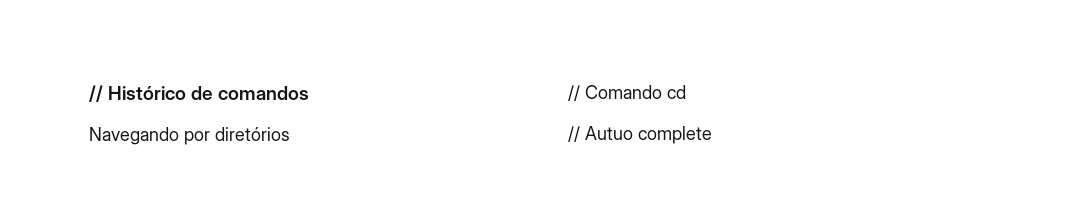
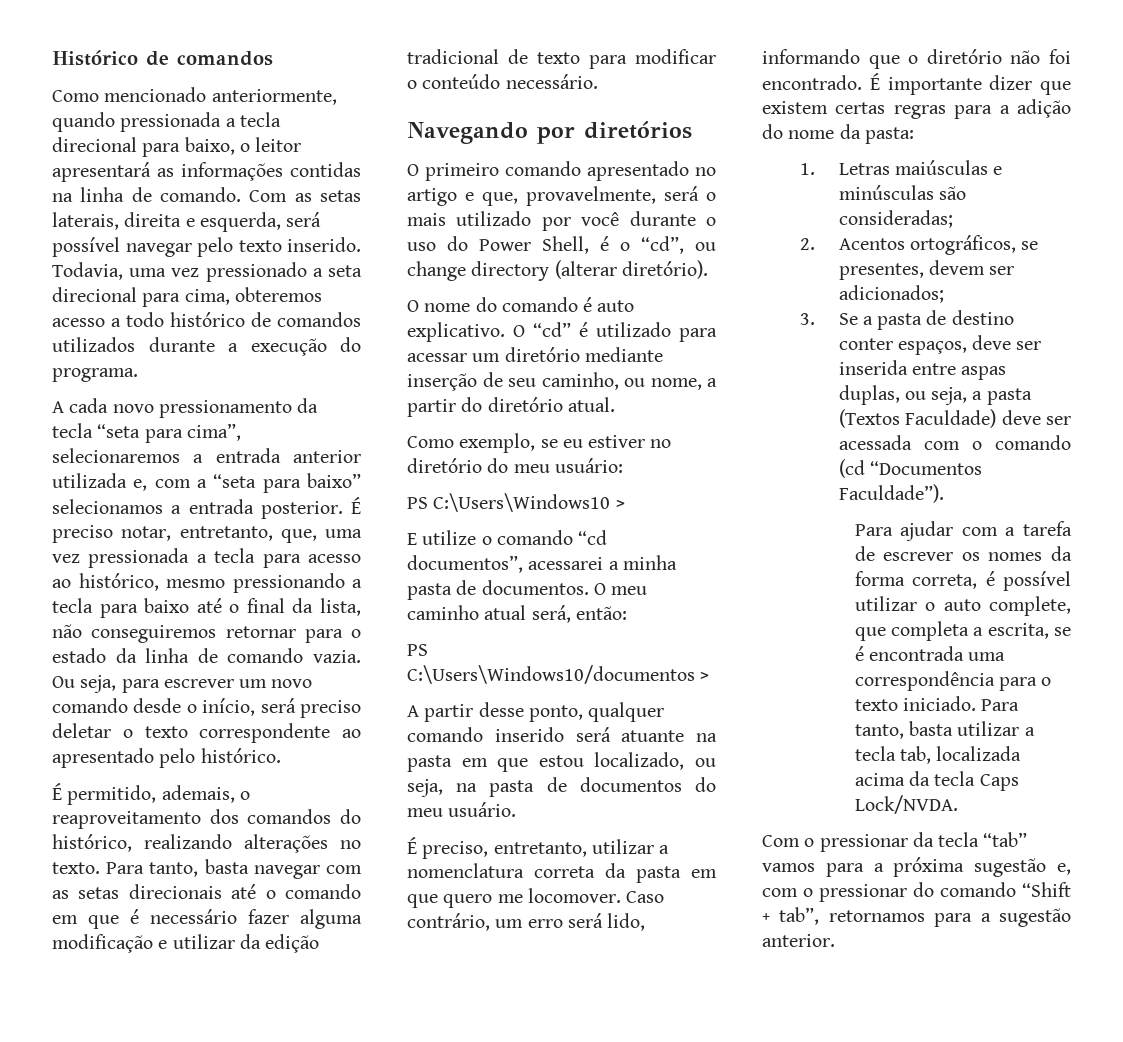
- // Histórico de comandos
+ Histórico de comandos
+ Como mencionado anteriormente, quando pressionada a tecla direcional para baixo, o leitor apresentará as informações contidas na linha de comando. Com as setas laterais, direita e esquerda, será possível navegar pelo texto inserido. Todavia, uma vez pressionado a seta direcional para cima, obteremos acesso a todo histórico de comandos utilizados durante a execução do programa.
+ A cada novo pressionamento da tecla “seta para cima”, selecionaremos a entrada anterior utilizada e, com a “seta para baixo” selecionamos a entrada posterior. É preciso notar, entretanto, que, uma vez pressionada a tecla para acesso ao histórico, mesmo pressionando a tecla para baixo até o final da lista, não conseguiremos retornar para o estado da linha de comando vazia. Ou seja, para escrever um novo comando desde o início, será preciso deletar o texto correspondente ao apresentado pelo histórico.
+ É permitido, ademais, o reaproveitamento dos comandos do histórico, realizando alterações no texto. Para tanto, basta navegar com as setas direcionais até o comando em que é necessário fazer alguma modificação e utilizar da edição tradicional de texto para modificar o conteúdo necessário.
  Navegando por diretórios
- // Comando cd
- // Autuo complete
+ O primeiro comando apresentado no artigo e que, provavelmente, será o mais utilizado por você durante o uso do Power Shell, é o “cd”, ou change directory (alterar diretório).
+ O nome do comando é auto explicativo. O “cd” é utilizado para acessar um diretório mediante inserção de seu caminho, ou nome, a partir do diretório atual.
+ Como exemplo, se eu estiver no diretório do meu usuário:
+ PS C:\Users\Windows10 >
+ E utilize o comando “cd documentos”, acessarei a minha pasta de documentos. O meu caminho atual será, então:
+ PS C:\Users\Windows10/documentos >
+ A partir desse ponto, qualquer comando inserido será atuante na pasta em que estou localizado, ou seja, na pasta de documentos do meu usuário.
+ É preciso, entretanto, utilizar a nomenclatura correta da pasta em que quero me locomover. Caso contrário, um erro será lido, informando que o diretório não foi encontrado. É importante dizer que existem certas regras para a adição do nome da pasta:
+ 1. Letras maiúsculas e minúsculas são consideradas;
+ 2. Acentos ortográficos, se presentes, devem ser adicionados;
+ 3. Se a pasta de destino conter espaços, deve ser inserida entre aspas duplas, ou seja, a pasta (Textos Faculdade) deve ser acessada com o comando (cd “Documentos Faculdade”).
+ Para ajudar com a tarefa de escrever os nomes da forma correta, é possível utilizar o auto complete, que completa a escrita, se é encontrada uma correspondência para o texto iniciado. Para tanto, basta utilizar a tecla tab, localizada acima da tecla Caps Lock/NVDA.
+ Com o pressionar da tecla “tab” vamos para a próxima sugestão e, com o pressionar do comando “Shift + tab”, retornamos para a sugestão anterior.

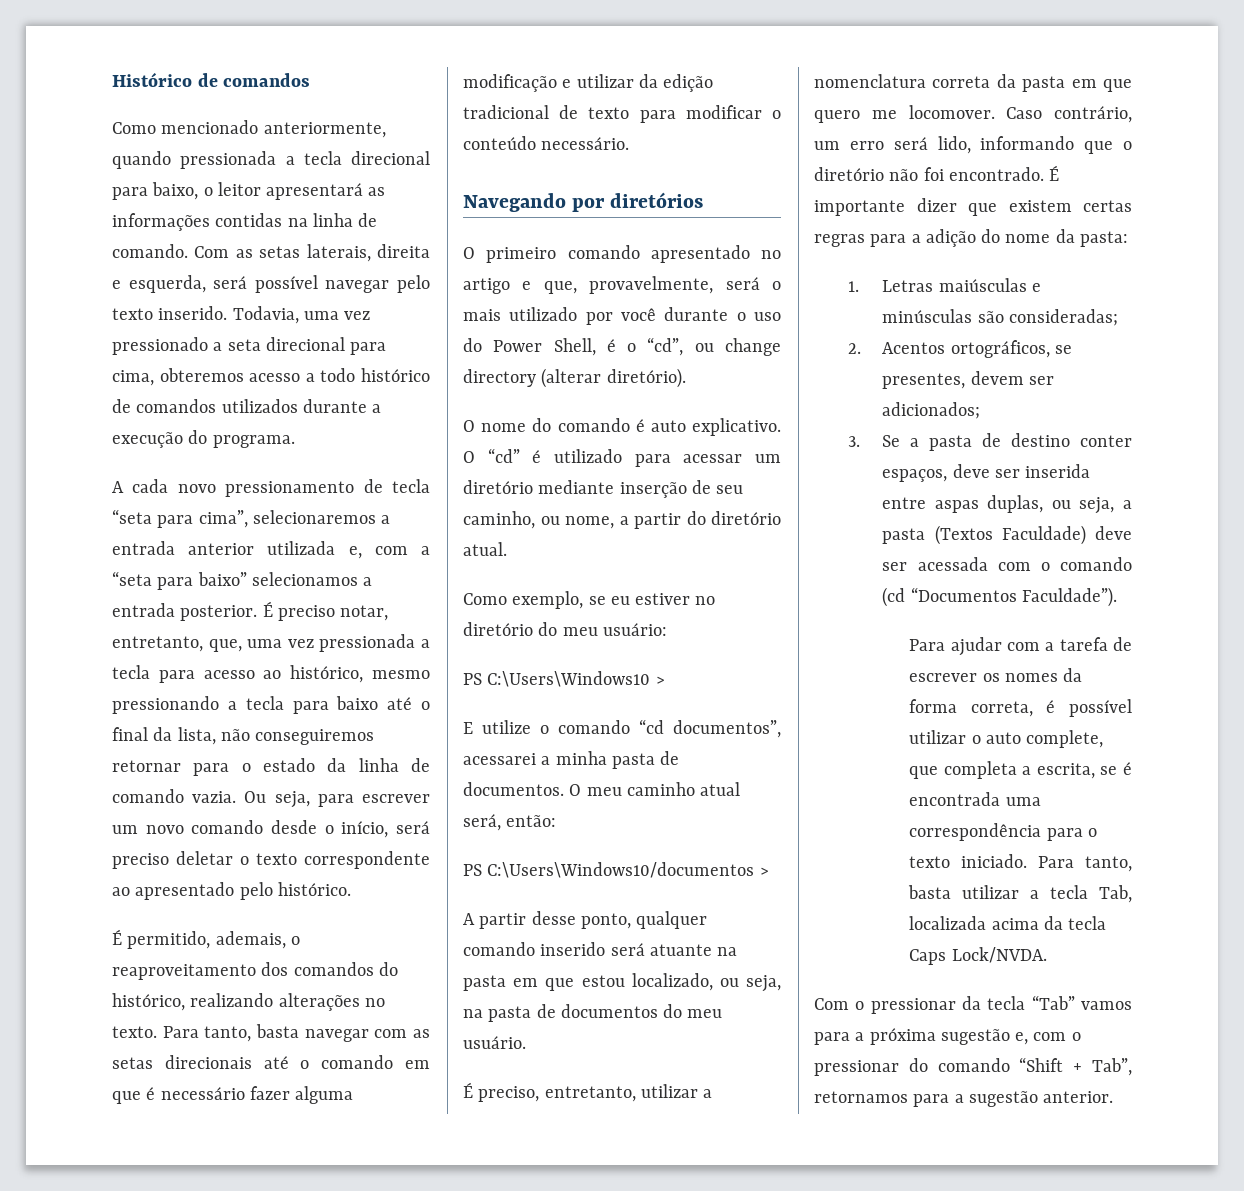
- A cada novo pressionamento da tecla “seta para cima”, selecionaremos a entrada anterior utilizada e, com a “seta para baixo” selecionamos a entrada posterior.
+ A cada novo pressionamento de tecla “seta para cima”, selecionaremos a entrada anterior utilizada e, com a “seta para baixo” selecionamos a entrada posterior.
- Para tanto, basta utilizar a tecla tab, localizada acima da tecla Caps Lock/NVDA.
+ Para tanto, basta utilizar a tecla Tab, localizada acima da tecla Caps Lock/NVDA.
- Com o pressionar da tecla “tab” vamos para a próxima sugestão e, com o pressionar do comando “Shift + tab”, retornamos para a sugestão anterior.
+ Com o pressionar da tecla “Tab” vamos para a próxima sugestão e, com o pressionar do comando “Shift + Tab”, retornamos para a sugestão anterior.

